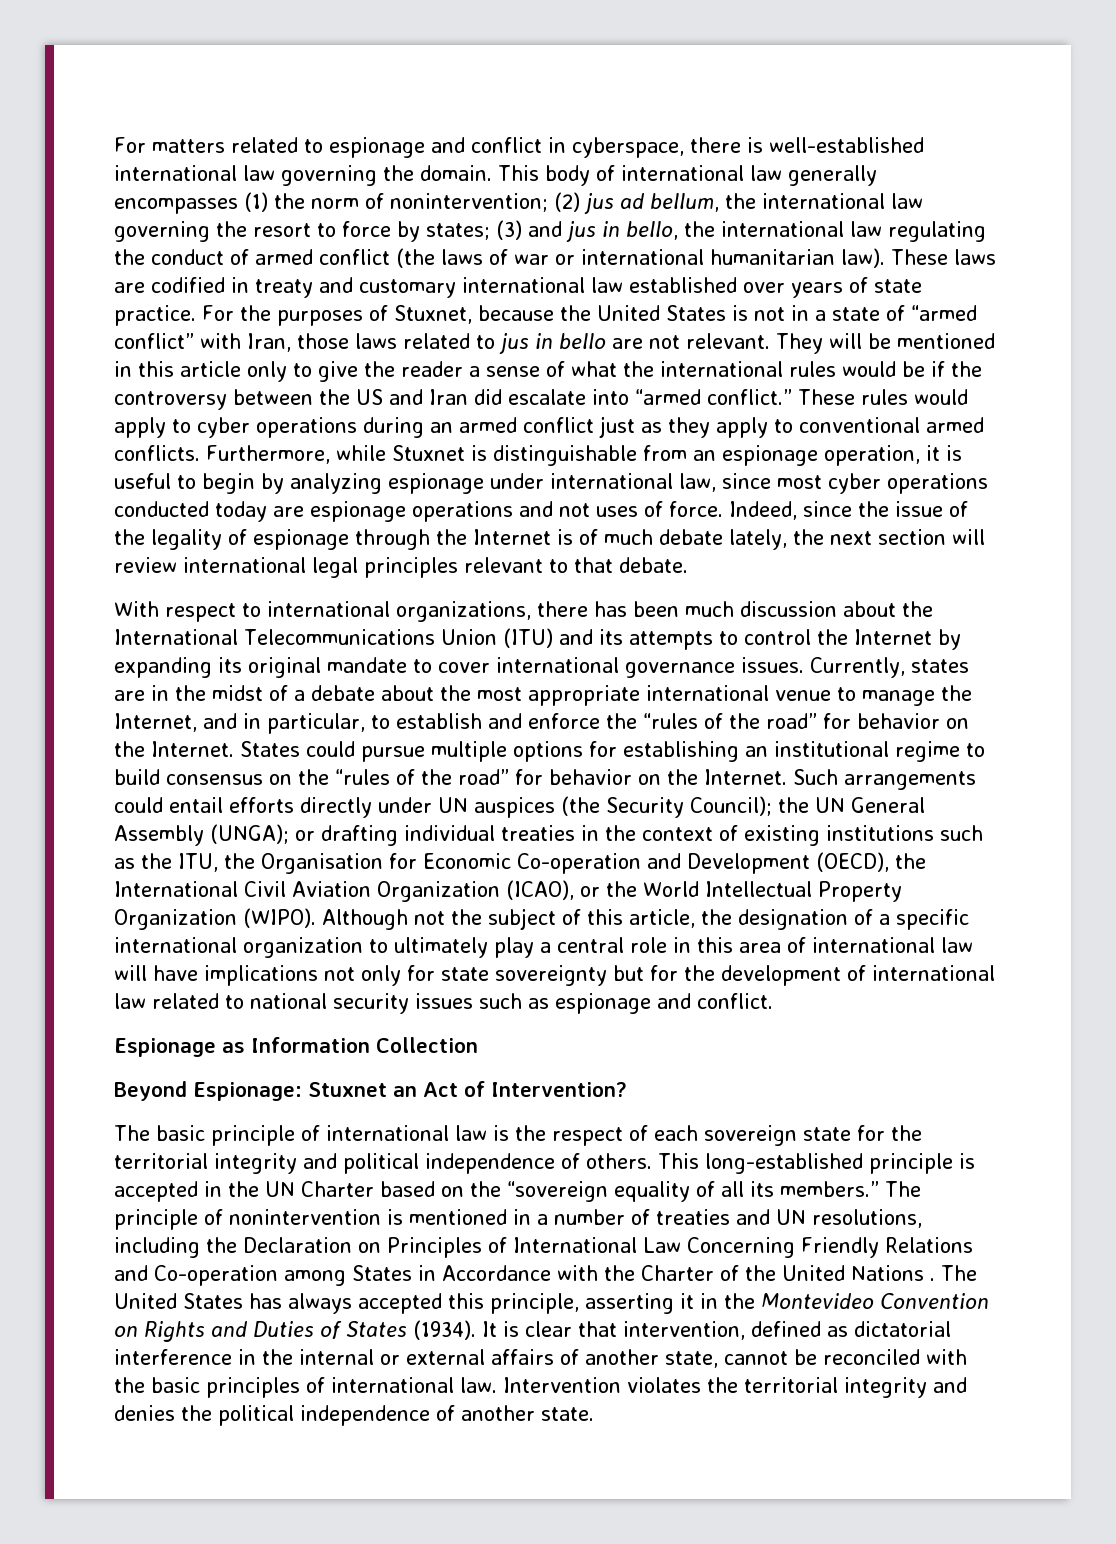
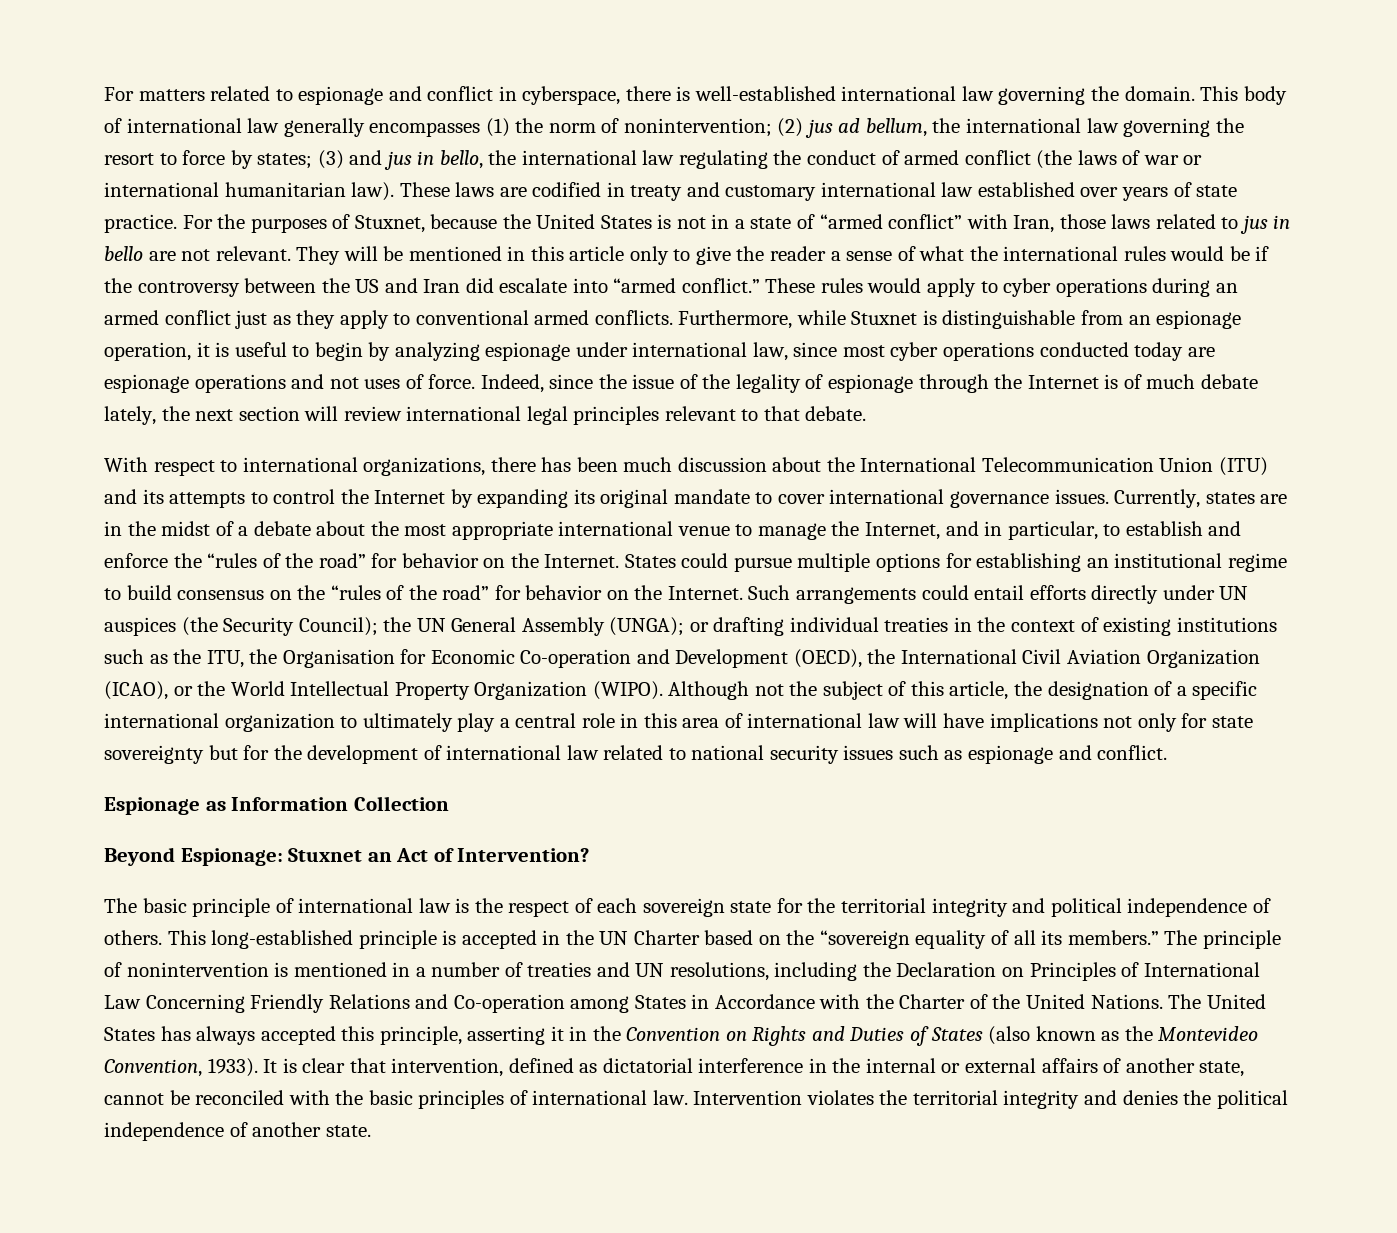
- With respect to international organizations, there has been much discussion about the International Telecommunications Union (ITU) and its attempts to control the Internet by expanding its original mandate to cover international governance issues.
+ With respect to international organizations, there has been much discussion about the International Telecommunication Union (ITU) and its attempts to control the Internet by expanding its original mandate to cover international governance issues.
- The principle of nonintervention is mentioned in a number of treaties and UN resolutions, including the Declaration on Principles of International Law Concerning Friendly Relations and Co-operation among States in Accordance with the Charter of the United Nations .
+ The principle of nonintervention is mentioned in a number of treaties and UN resolutions, including the Declaration on Principles of International Law Concerning Friendly Relations and Co-operation among States in Accordance with the Charter of the United Nations.
- The United States has always accepted this principle, asserting it in the Montevideo Convention on Rights and Duties of States (1934).
+ The United States has always accepted this principle, asserting it in the Convention on Rights and Duties of States (also known as the Montevideo Convention, 1933).

